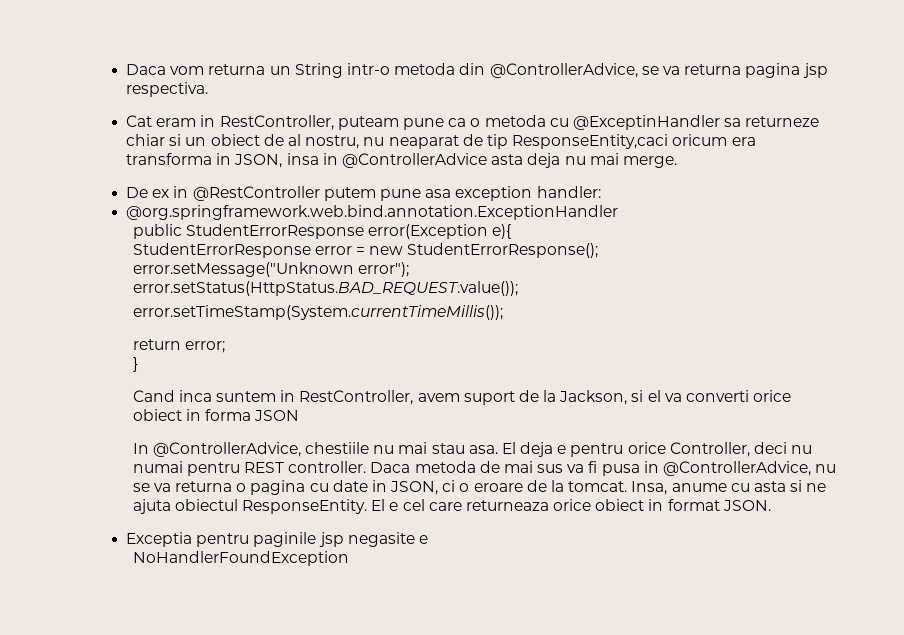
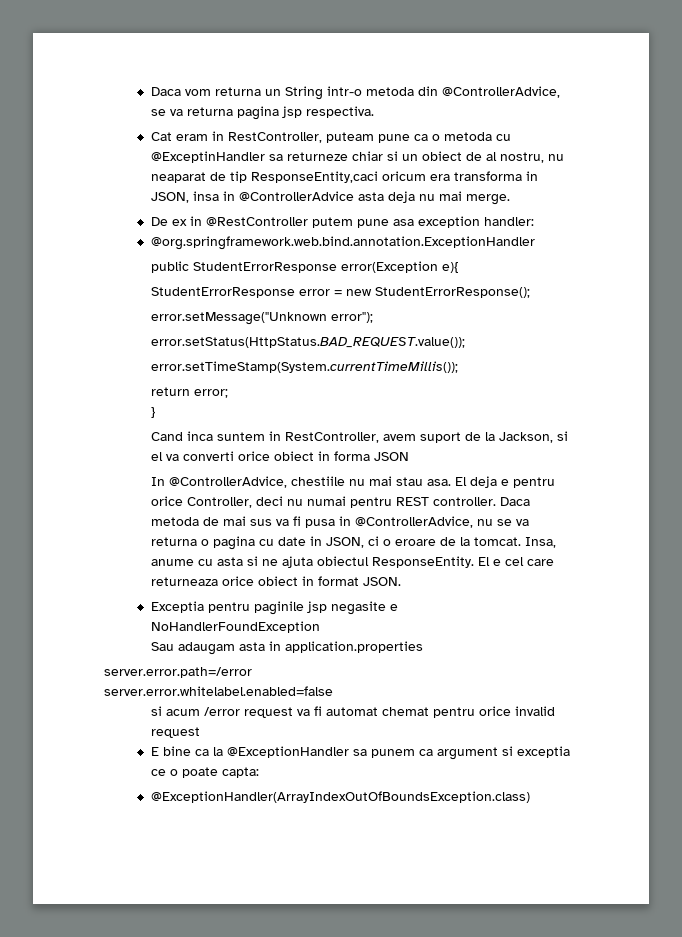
+ Sau adaugam asta in application.properties
+ server.error.path=/error
+ server.error.whitelabel.enabled=false
+ si acum /error request va fi automat chemat pentru orice invalid request
+ E bine ca la @ExceptionHandler sa punem ca argument si exceptia ce o poate capta:
+ @ExceptionHandler(ArrayIndexOutOfBoundsException.class)

